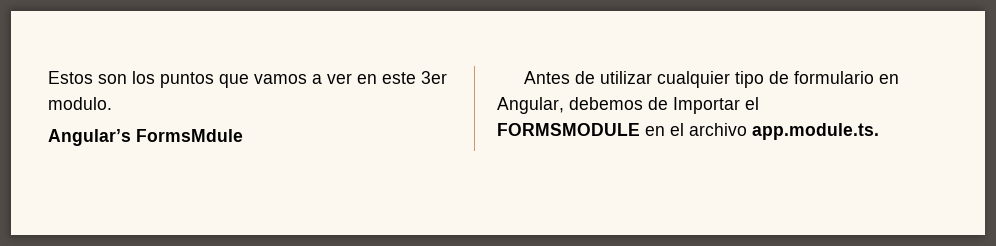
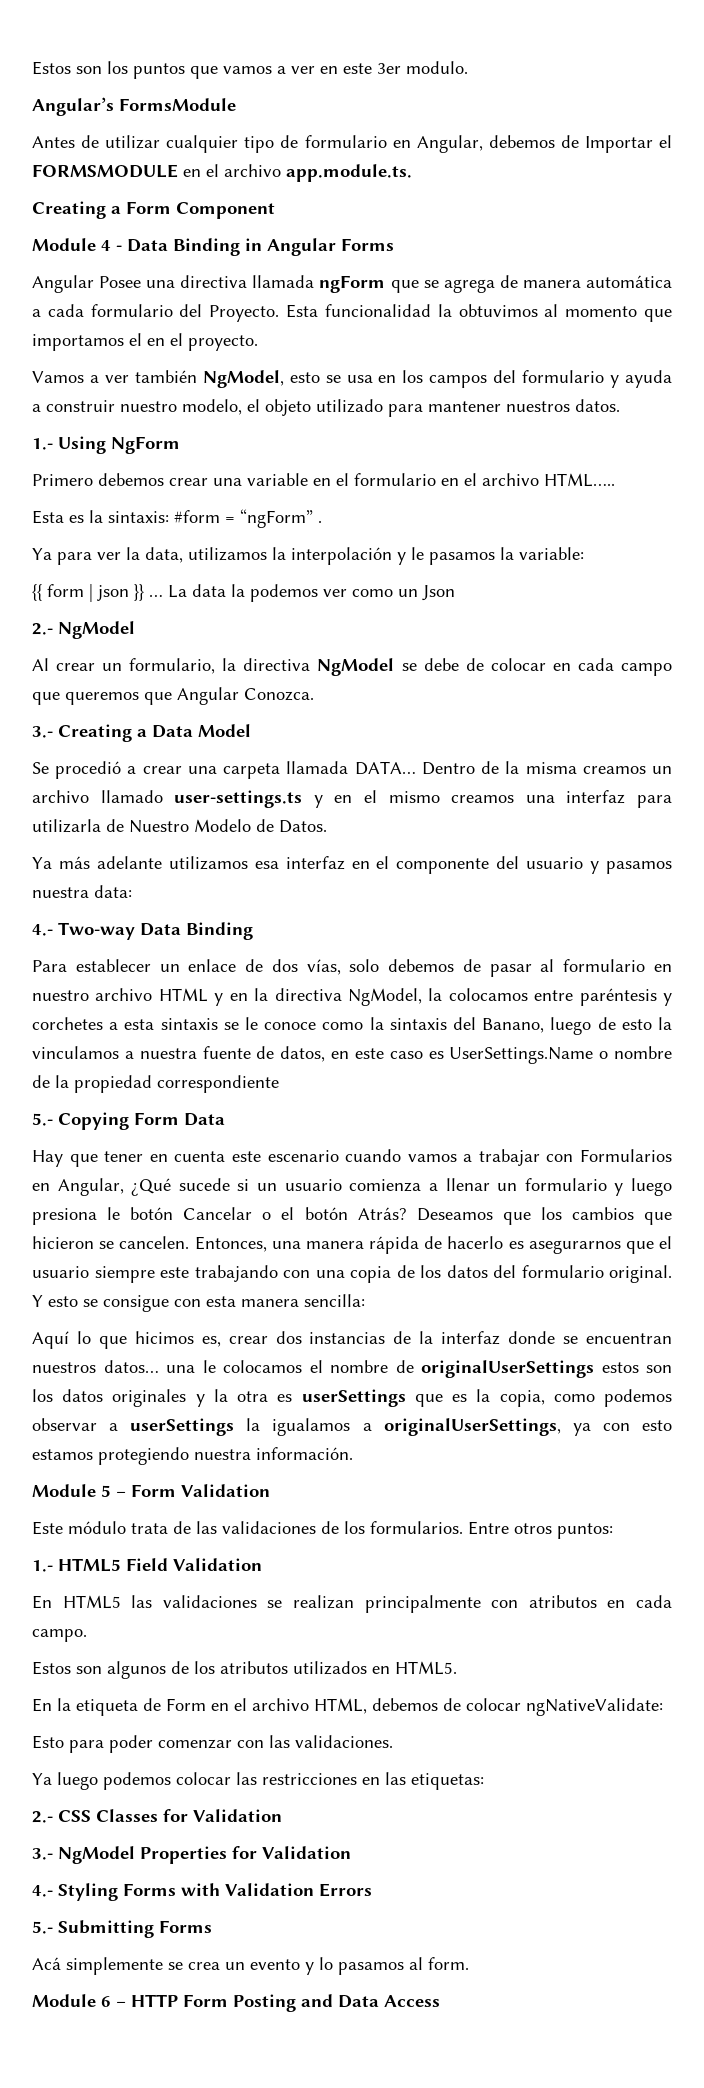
- Angular’s FormsMdule
+ Angular’s FormsModule
+ Creating a Form Component
+ Module 4 - Data Binding in Angular Forms
+ Angular Posee una directiva llamada ngForm que se agrega de manera automática a cada formulario del Proyecto. Esta funcionalidad la obtuvimos al momento que importamos el en el proyecto.
+ Vamos a ver también NgModel, esto se usa en los campos del formulario y ayuda a construir nuestro modelo, el objeto utilizado para mantener nuestros datos.
+ 1.- Using NgForm
+ Primero debemos crear una variable en el formulario en el archivo HTML…..
+ Esta es la sintaxis: #form = “ngForm” .
+ Ya para ver la data, utilizamos la interpolación y le pasamos la variable:
+ {{ form | json }} … La data la podemos ver como un Json
+ 2.- NgModel
+ Al crear un formulario, la directiva NgModel se debe de colocar en cada campo que queremos que Angular Conozca.
+ 3.- Creating a Data Model
+ Se procedió a crear una carpeta llamada DATA… Dentro de la misma creamos un archivo llamado user-settings.ts y en el mismo creamos una interfaz para utilizarla de Nuestro Modelo de Datos.
+ Ya más adelante utilizamos esa interfaz en el componente del usuario y pasamos nuestra data:
+ 4.- Two-way Data Binding
+ Para establecer un enlace de dos vías, solo debemos de pasar al formulario en nuestro archivo HTML y en la directiva NgModel, la colocamos entre paréntesis y corchetes a esta sintaxis se le conoce como la sintaxis del Banano, luego de esto la vinculamos a nuestra fuente de datos, en este caso es UserSettings.Name o nombre de la propiedad correspondiente
+ 5.- Copying Form Data
+ Hay que tener en cuenta este escenario cuando vamos a trabajar con Formularios en Angular, ¿Qué sucede si un usuario comienza a llenar un formulario y luego presiona le botón Cancelar o el botón Atrás? Deseamos que los cambios que hicieron se cancelen. Entonces, una manera rápida de hacerlo es asegurarnos que el usuario siempre este trabajando con una copia de los datos del formulario original. Y esto se consigue con esta manera sencilla:
+ Aquí lo que hicimos es, crear dos instancias de la interfaz donde se encuentran nuestros datos… una le colocamos el nombre de originalUserSettings estos son los datos originales y la otra es userSettings que es la copia, como podemos observar a userSettings la igualamos a originalUserSettings, ya con esto estamos protegiendo nuestra información.
+ Module 5 – Form Validation
+ Este módulo trata de las validaciones de los formularios. Entre otros puntos:
+ 1.- HTML5 Field Validation
+ En HTML5 las validaciones se realizan principalmente con atributos en cada campo.
+ Estos son algunos de los atributos utilizados en HTML5.
+ En la etiqueta de Form en el archivo HTML, debemos de colocar ngNativeValidate:
+ Esto para poder comenzar con las validaciones.
+ Ya luego podemos colocar las restricciones en las etiquetas:
+ 2.- CSS Classes for Validation
+ 3.- NgModel Properties for Validation
+ 4.- Styling Forms with Validation Errors
+ 5.- Submitting Forms
+ Acá simplemente se crea un evento y lo pasamos al form.
+ Module 6 – HTTP Form Posting and Data Access

